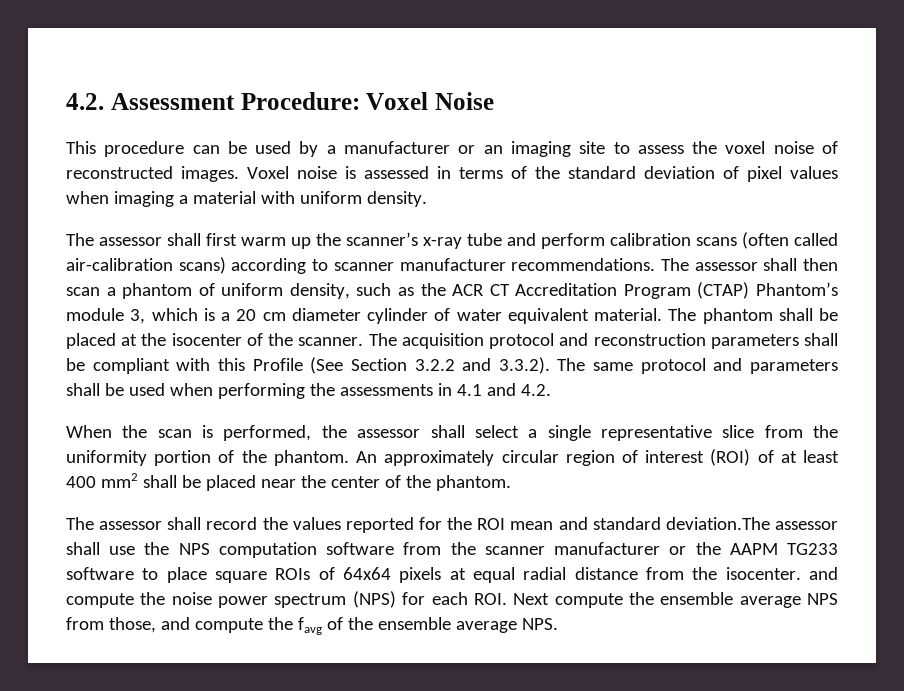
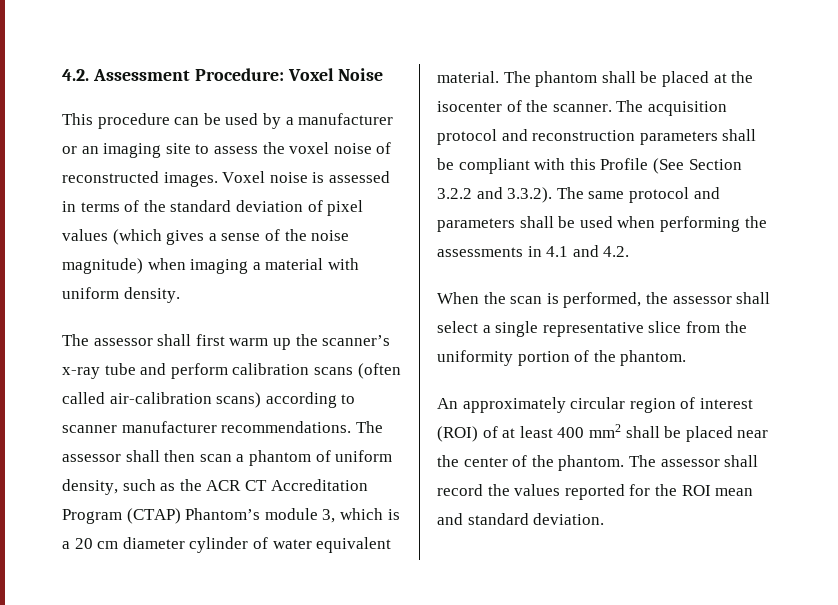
- Voxel noise is assessed in terms of the standard deviation of pixel values when imaging a material with uniform density.
+ Voxel noise is assessed in terms of the standard deviation of pixel values (which gives a sense of the noise magnitude) when imaging a material with uniform density.
- When the scan is performed, the assessor shall select a single representative slice from the uniformity portion of the phantom. An approximately circular region of interest (ROI) of at least 400 mm2 shall be placed near the center of the phantom.
- The assessor shall record the values reported for the ROI mean and standard deviation.The assessor shall use the NPS computation software from the scanner manufacturer or the AAPM TG233 software to place square ROIs of 64x64 pixels at equal radial distance from the isocenter. and compute the noise power spectrum (NPS) for each ROI. Next compute the ensemble average NPS from those, and compute the favg of the ensemble average NPS.
+ When the scan is performed, the assessor shall select a single representative slice from the uniformity portion of the phantom.
+ An approximately circular region of interest (ROI) of at least 400 mm2 shall be placed near the center of the phantom. The assessor shall record the values reported for the ROI mean and standard deviation.

